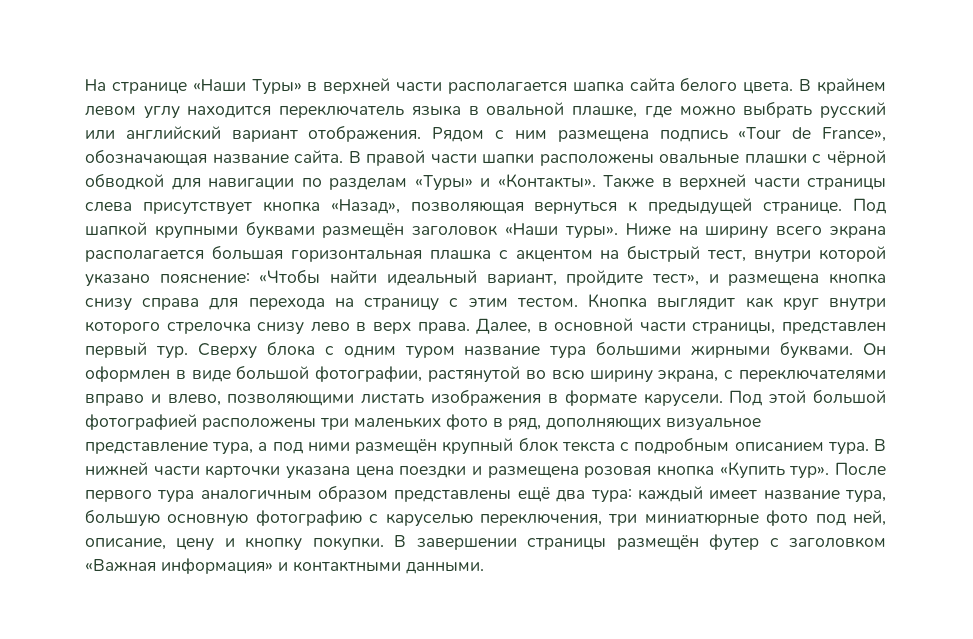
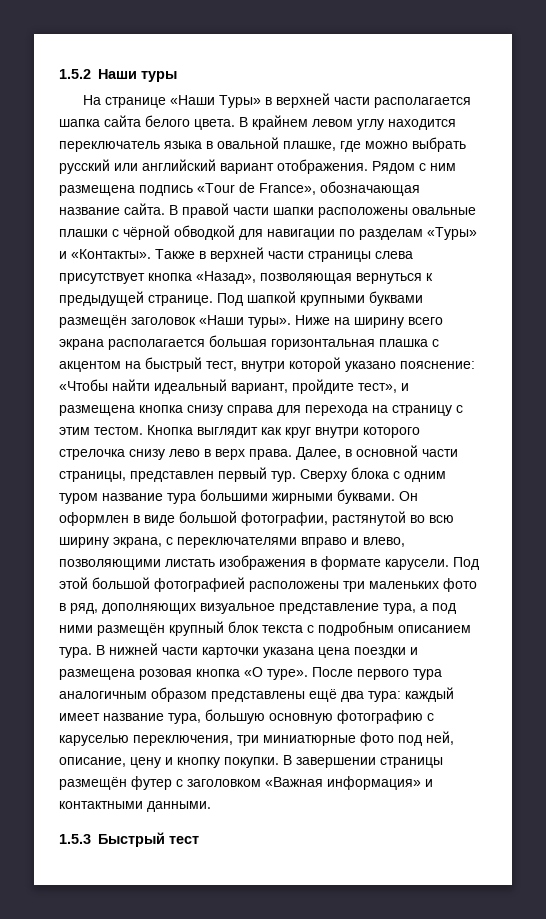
+ 1.5.2 Наши туры
- В нижней части карточки указана цена поездки и размещена розовая кнопка «Купить тур».
+ В нижней части карточки указана цена поездки и размещена розовая кнопка «О туре».
+ 1.5.3 Быстрый тест

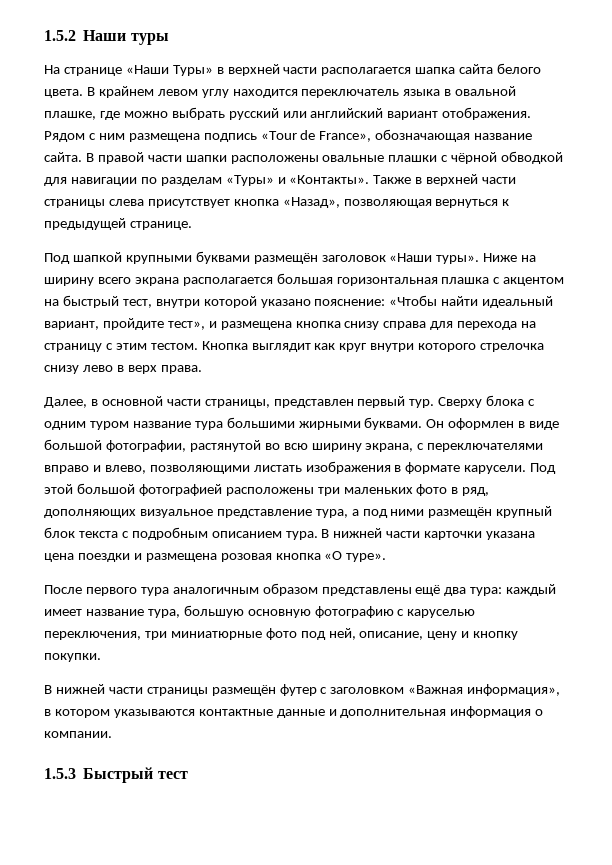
- Также в верхней части страницы слева присутствует кнопка «Назад», позволяющая вернуться к предыдущей странице. Под шапкой крупными буквами размещён заголовок «Наши туры».
+ Также в верхней части страницы слева присутствует кнопка «Назад», позволяющая вернуться к предыдущей странице.
+ Под шапкой крупными буквами размещён заголовок «Наши туры».
- Кнопка выглядит как круг внутри которого стрелочка снизу лево в верх права. Далее, в основной части страницы, представлен первый тур.
+ Кнопка выглядит как круг внутри которого стрелочка снизу лево в верх права.
+ Далее, в основной части страницы, представлен первый тур.
- В нижней части карточки указана цена поездки и размещена розовая кнопка «О туре». После первого тура аналогичным образом представлены ещё два тура: каждый имеет название тура, большую основную фотографию с каруселью переключения, три миниатюрные фото под ней, описание, цену и кнопку покупки. В завершении страницы размещён футер с заголовком «Важная информация» и контактными данными.
+ В нижней части карточки указана цена поездки и размещена розовая кнопка «О туре».
+ После первого тура аналогичным образом представлены ещё два тура: каждый имеет название тура, большую основную фотографию с каруселью переключения, три миниатюрные фото под ней, описание, цену и кнопку покупки.
+ В нижней части страницы размещён футер с заголовком «Важная информация», в котором указываются контактные данные и дополнительная информация о компании.

